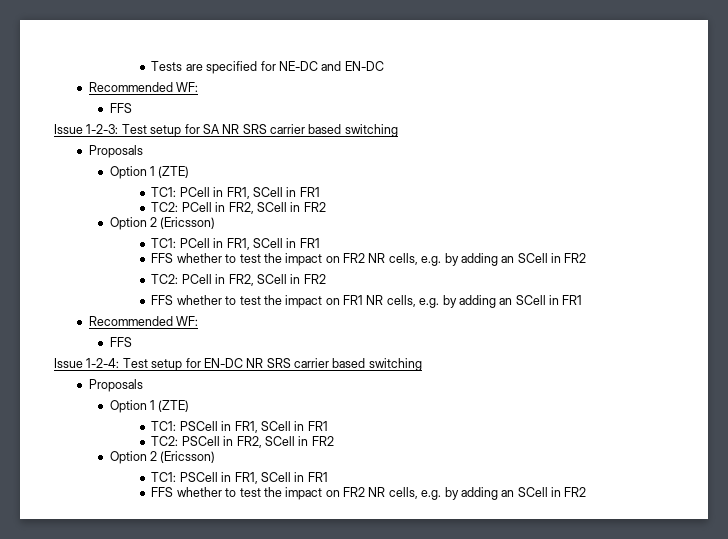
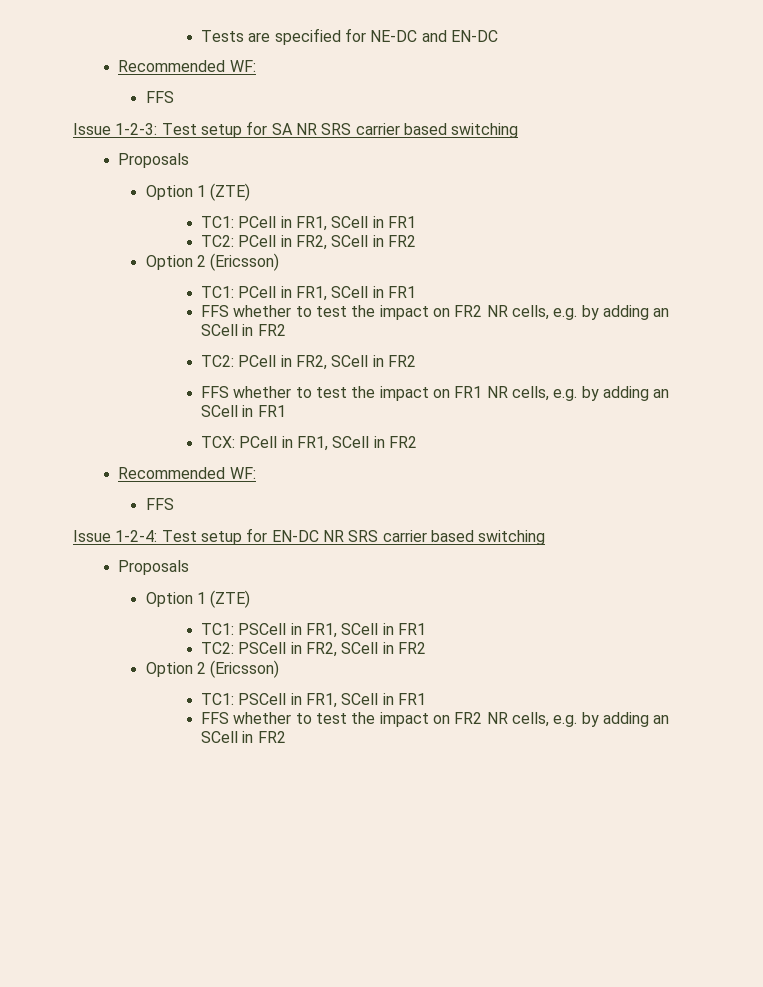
+ TCX: PCell in FR1, SCell in FR2

